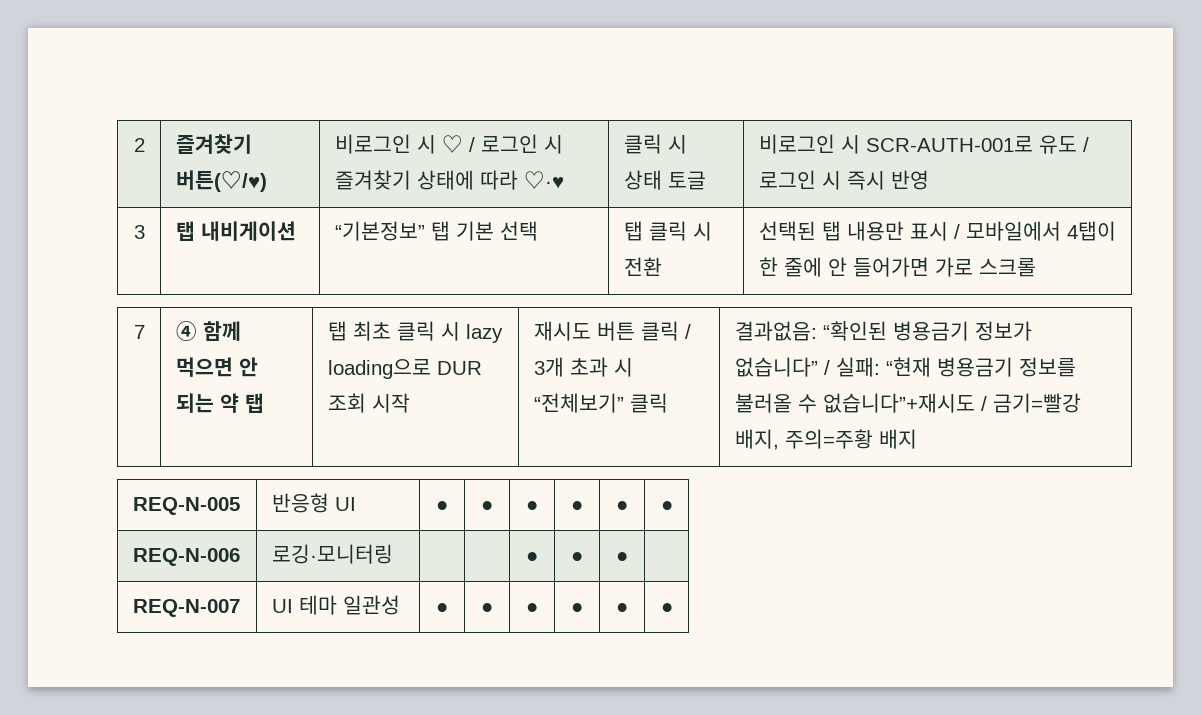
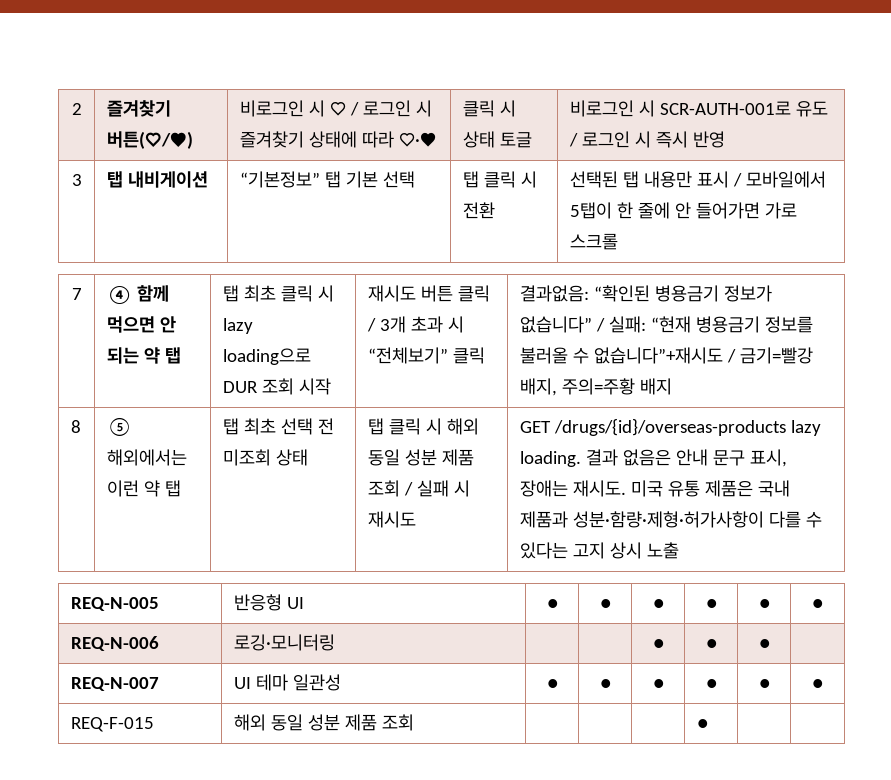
- 3 | 탭 내비게이션 | “기본정보” 탭 기본 선택 | 탭 클릭 시 전환 | 선택된 탭 내용만 표시 / 모바일에서 4탭이 한 줄에 안 들어가면 가로 스크롤
+ 3 | 탭 내비게이션 | “기본정보” 탭 기본 선택 | 탭 클릭 시 전환 | 선택된 탭 내용만 표시 / 모바일에서 5탭이 한 줄에 안 들어가면 가로 스크롤
+ 8 | ⑤ 해외에서는 이런 약 탭 | 탭 최초 선택 전 미조회 상태 | 탭 클릭 시 해외 동일 성분 제품 조회 / 실패 시 재시도 | GET /drugs/{id}/overseas-products lazy loading. 결과 없음은 안내 문구 표시, 장애는 재시도. 미국 유통 제품은 국내 제품과 성분·함량·제형·허가사항이 다를 수 있다는 고지 상시 노출
+ REQ-F-015 | 해외 동일 성분 제품 조회 | | | | ● | |

